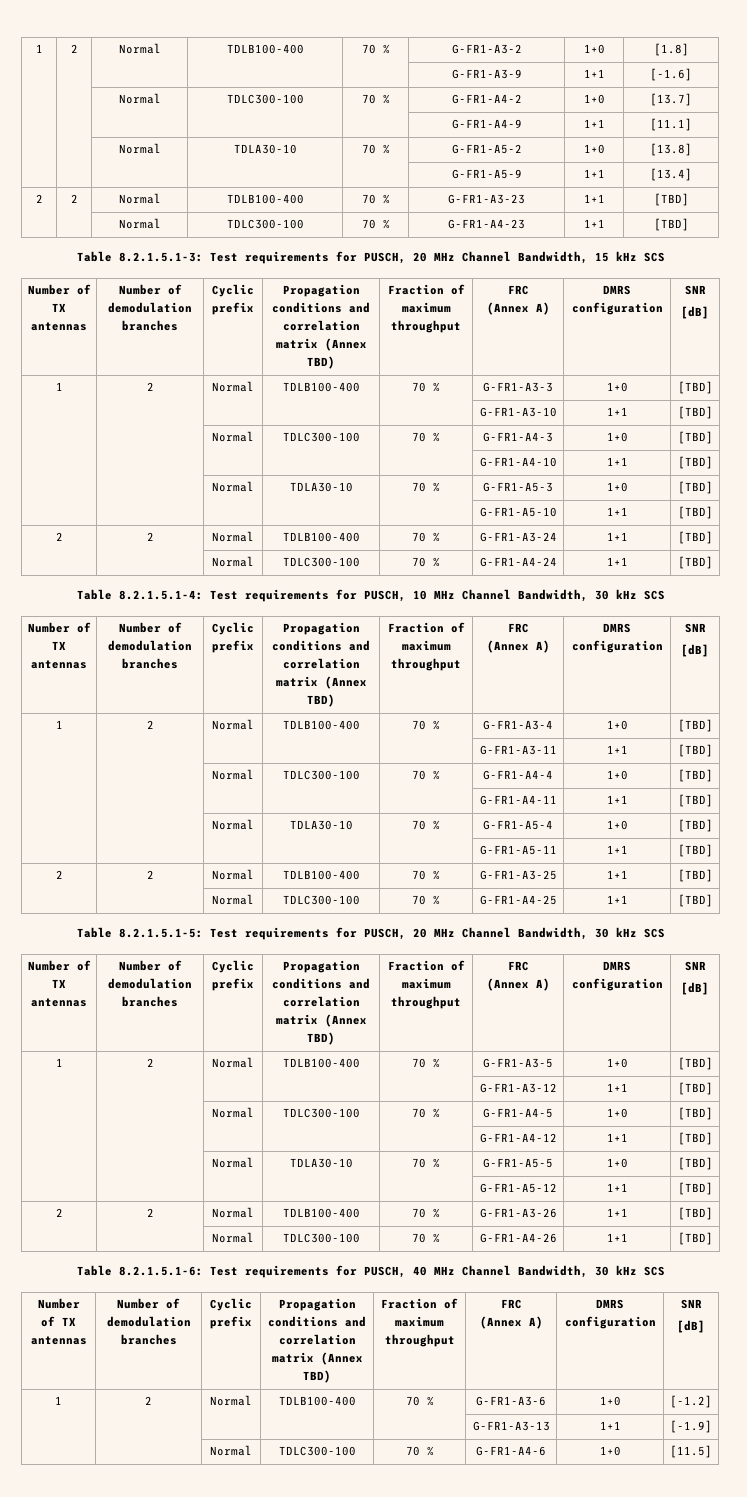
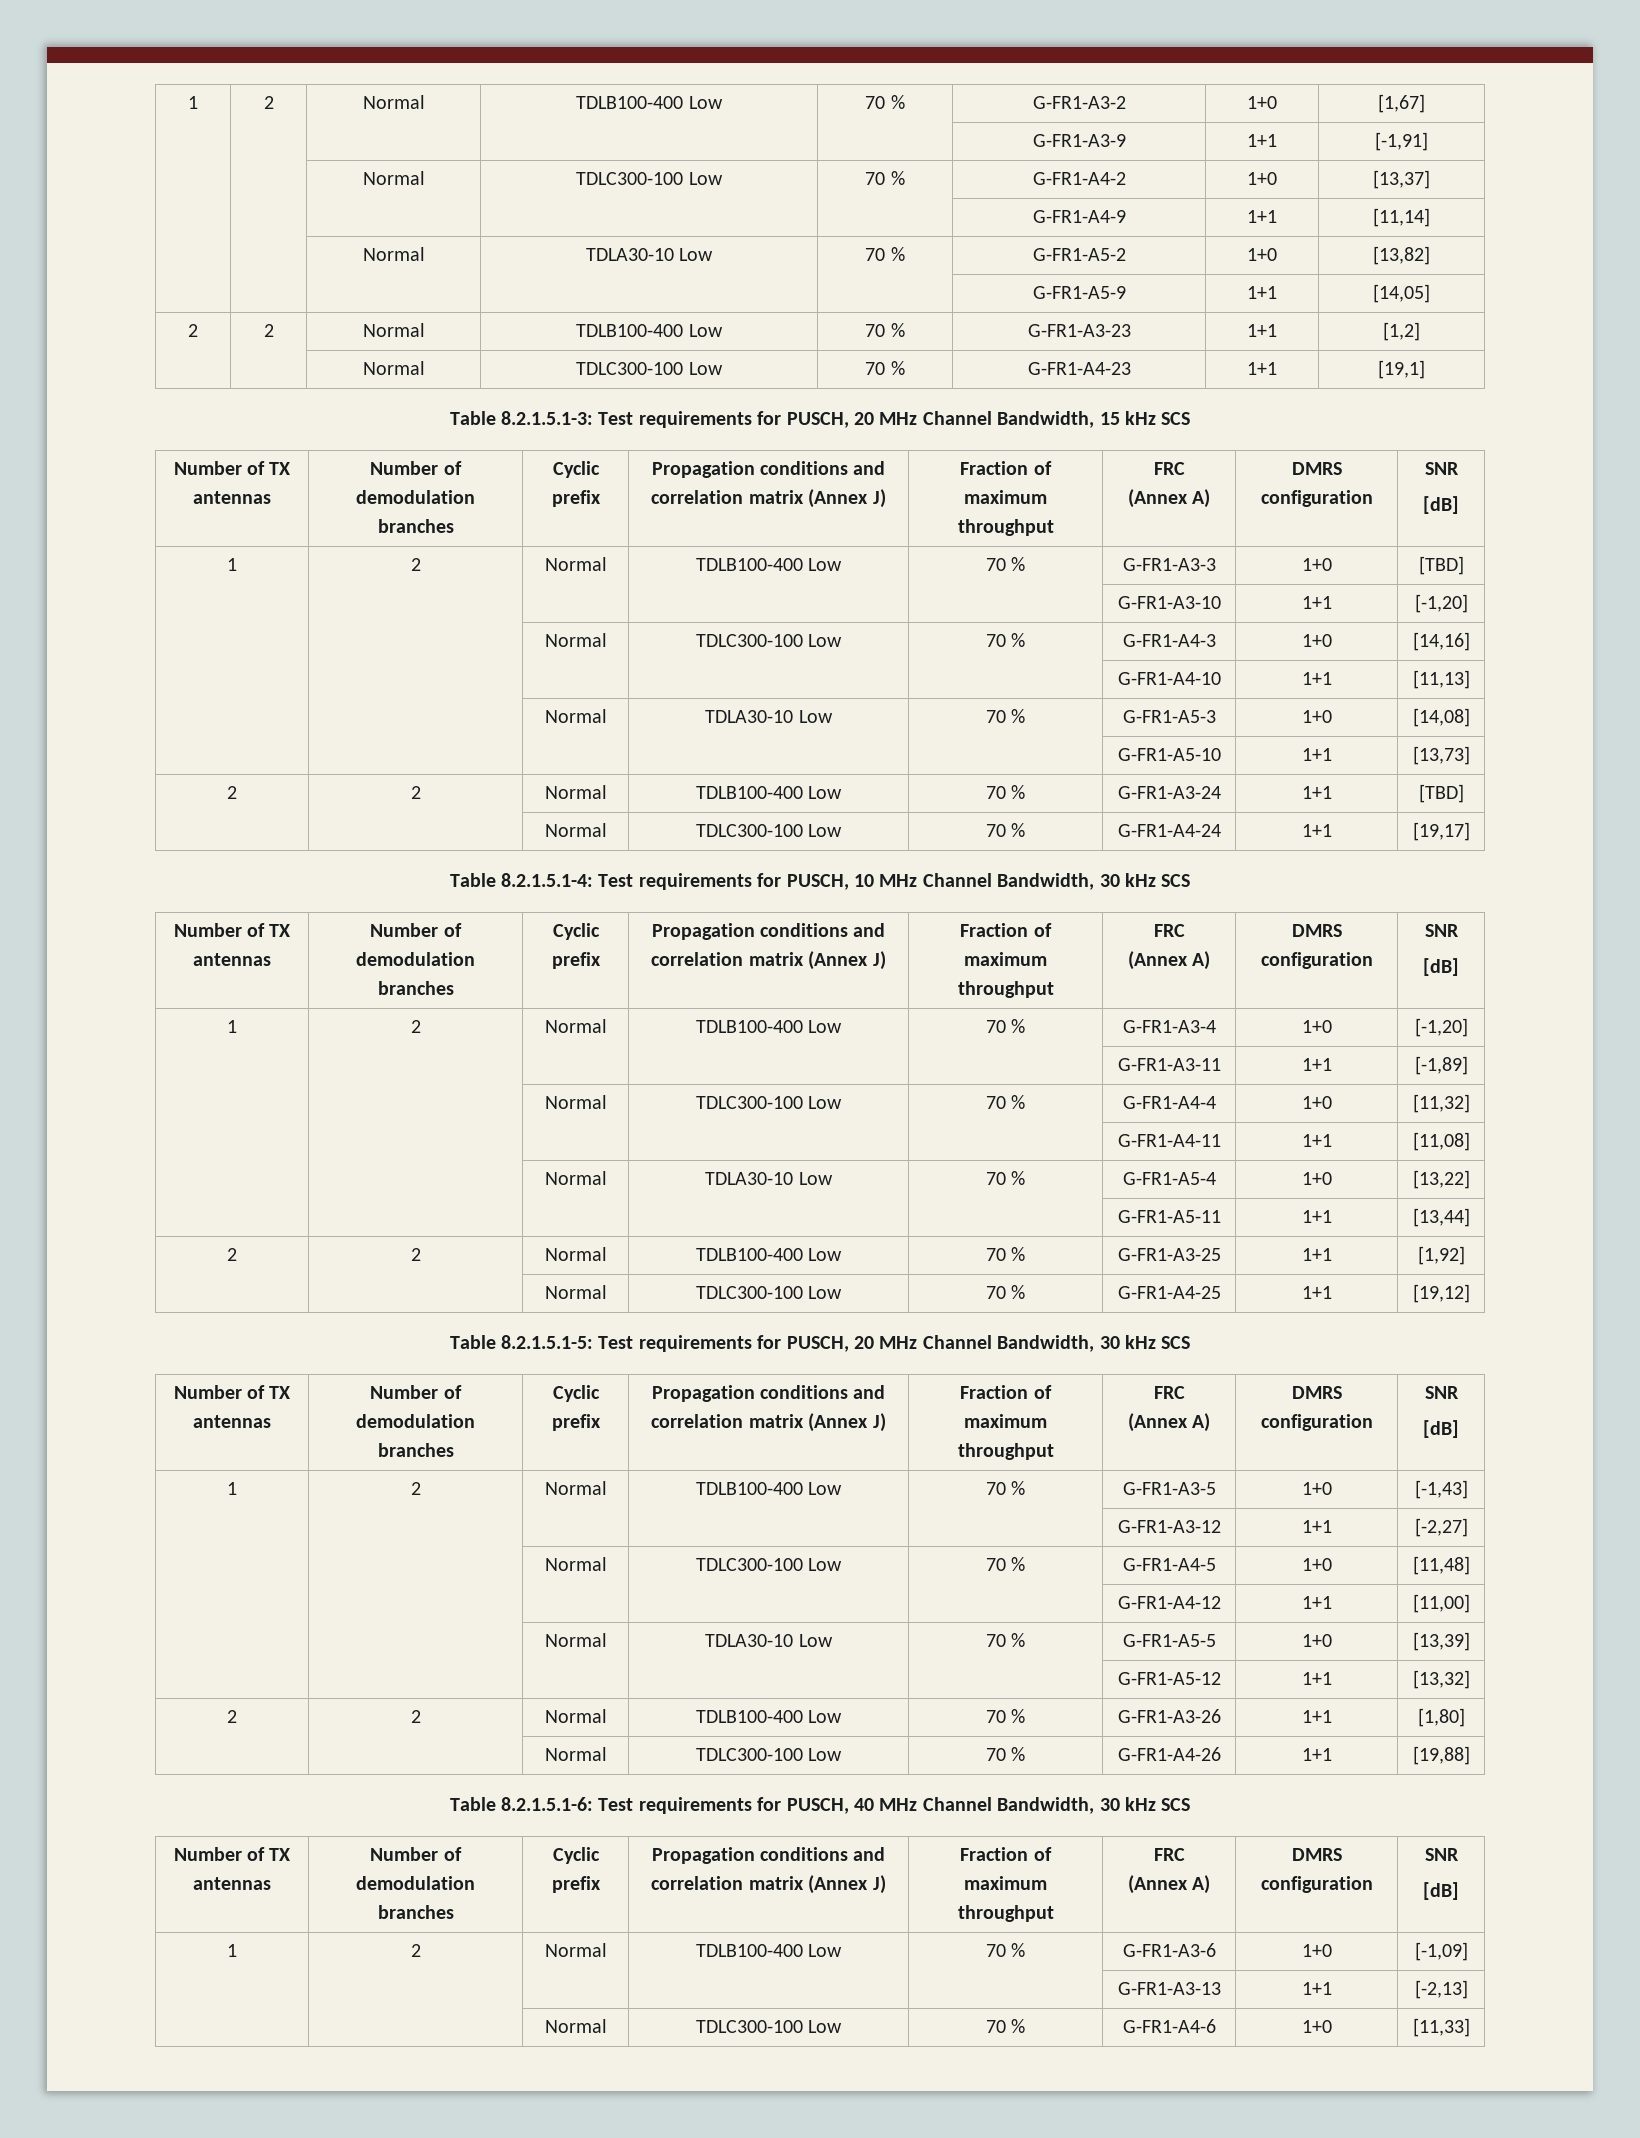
- 1 | 2 | Normal | TDLB100-400 | 70 % | G-FR1-A3-2 | 1+0 | [1.8]
+ 1 | 2 | Normal | TDLB100-400 Low | 70 % | G-FR1-A3-2 | 1+0 | [1,67]
- | | | | | G-FR1-A3-9 | 1+1 | [-1.6]
- | | Normal | TDLC300-100 | 70 % | G-FR1-A4-2 | 1+0 | [13.7]
+ | | | | | G-FR1-A3-9 | 1+1 | [-1,91]
+ | | Normal | TDLC300-100 Low | 70 % | G-FR1-A4-2 | 1+0 | [13,37]
- | | | | | G-FR1-A4-9 | 1+1 | [11.1]
- | | Normal | TDLA30-10 | 70 % | G-FR1-A5-2 | 1+0 | [13.8]
+ | | | | | G-FR1-A4-9 | 1+1 | [11,14]
+ | | Normal | TDLA30-10 Low | 70 % | G-FR1-A5-2 | 1+0 | [13,82]
- | | | | | G-FR1-A5-9 | 1+1 | [13.4]
- 2 | 2 | Normal | TDLB100-400 | 70 % | G-FR1-A3-23 | 1+1 | [TBD]
- | | Normal | TDLC300-100 | 70 % | G-FR1-A4-23 | 1+1 | [TBD]
+ | | | | | G-FR1-A5-9 | 1+1 | [14,05]
+ 2 | 2 | Normal | TDLB100-400 Low | 70 % | G-FR1-A3-23 | 1+1 | [1,2]
+ | | Normal | TDLC300-100 Low | 70 % | G-FR1-A4-23 | 1+1 | [19,1]
  Table 8.2.1.5.1-3: Test requirements for PUSCH, 20 MHz Channel Bandwidth, 15 kHz SCS
- Number of TX antennas | Number of demodulation branches | Cyclic prefix | Propagation conditions and correlation matrix (Annex TBD) | Fraction of maximum throughput | FRC
+ Number of TX antennas | Number of demodulation branches | Cyclic prefix | Propagation conditions and correlation matrix (Annex J) | Fraction of maximum throughput | FRC
- 1 | 2 | Normal | TDLB100-400 | 70 % | G-FR1-A3-3 | 1+0 | [TBD]
+ 1 | 2 | Normal | TDLB100-400 Low | 70 % | G-FR1-A3-3 | 1+0 | [TBD]
- | | | | | G-FR1-A3-10 | 1+1 | [TBD]
- | | Normal | TDLC300-100 | 70 % | G-FR1-A4-3 | 1+0 | [TBD]
+ | | | | | G-FR1-A3-10 | 1+1 | [-1,20]
+ | | Normal | TDLC300-100 Low | 70 % | G-FR1-A4-3 | 1+0 | [14,16]
- | | | | | G-FR1-A4-10 | 1+1 | [TBD]
- | | Normal | TDLA30-10 | 70 % | G-FR1-A5-3 | 1+0 | [TBD]
+ | | | | | G-FR1-A4-10 | 1+1 | [11,13]
+ | | Normal | TDLA30-10 Low | 70 % | G-FR1-A5-3 | 1+0 | [14,08]
- | | | | | G-FR1-A5-10 | 1+1 | [TBD]
- 2 | 2 | Normal | TDLB100-400 | 70 % | G-FR1-A3-24 | 1+1 | [TBD]
+ | | | | | G-FR1-A5-10 | 1+1 | [13,73]
+ 2 | 2 | Normal | TDLB100-400 Low | 70 % | G-FR1-A3-24 | 1+1 | [TBD]
- | | Normal | TDLC300-100 | 70 % | G-FR1-A4-24 | 1+1 | [TBD]
+ | | Normal | TDLC300-100 Low | 70 % | G-FR1-A4-24 | 1+1 | [19,17]
  Table 8.2.1.5.1-4: Test requirements for PUSCH, 10 MHz Channel Bandwidth, 30 kHz SCS
- Number of TX antennas | Number of demodulation branches | Cyclic prefix | Propagation conditions and correlation matrix (Annex TBD) | Fraction of maximum throughput | FRC
+ Number of TX antennas | Number of demodulation branches | Cyclic prefix | Propagation conditions and correlation matrix (Annex J) | Fraction of maximum throughput | FRC
- 1 | 2 | Normal | TDLB100-400 | 70 % | G-FR1-A3-4 | 1+0 | [TBD]
+ 1 | 2 | Normal | TDLB100-400 Low | 70 % | G-FR1-A3-4 | 1+0 | [-1,20]
- | | | | | G-FR1-A3-11 | 1+1 | [TBD]
- | | Normal | TDLC300-100 | 70 % | G-FR1-A4-4 | 1+0 | [TBD]
+ | | | | | G-FR1-A3-11 | 1+1 | [-1,89]
+ | | Normal | TDLC300-100 Low | 70 % | G-FR1-A4-4 | 1+0 | [11,32]
- | | | | | G-FR1-A4-11 | 1+1 | [TBD]
- | | Normal | TDLA30-10 | 70 % | G-FR1-A5-4 | 1+0 | [TBD]
+ | | | | | G-FR1-A4-11 | 1+1 | [11,08]
+ | | Normal | TDLA30-10 Low | 70 % | G-FR1-A5-4 | 1+0 | [13,22]
- | | | | | G-FR1-A5-11 | 1+1 | [TBD]
- 2 | 2 | Normal | TDLB100-400 | 70 % | G-FR1-A3-25 | 1+1 | [TBD]
- | | Normal | TDLC300-100 | 70 % | G-FR1-A4-25 | 1+1 | [TBD]
+ | | | | | G-FR1-A5-11 | 1+1 | [13,44]
+ 2 | 2 | Normal | TDLB100-400 Low | 70 % | G-FR1-A3-25 | 1+1 | [1,92]
+ | | Normal | TDLC300-100 Low | 70 % | G-FR1-A4-25 | 1+1 | [19,12]
  Table 8.2.1.5.1-5: Test requirements for PUSCH, 20 MHz Channel Bandwidth, 30 kHz SCS
- Number of TX antennas | Number of demodulation branches | Cyclic prefix | Propagation conditions and correlation matrix (Annex TBD) | Fraction of maximum throughput | FRC
+ Number of TX antennas | Number of demodulation branches | Cyclic prefix | Propagation conditions and correlation matrix (Annex J) | Fraction of maximum throughput | FRC
- 1 | 2 | Normal | TDLB100-400 | 70 % | G-FR1-A3-5 | 1+0 | [TBD]
+ 1 | 2 | Normal | TDLB100-400 Low | 70 % | G-FR1-A3-5 | 1+0 | [-1,43]
- | | | | | G-FR1-A3-12 | 1+1 | [TBD]
- | | Normal | TDLC300-100 | 70 % | G-FR1-A4-5 | 1+0 | [TBD]
+ | | | | | G-FR1-A3-12 | 1+1 | [-2,27]
+ | | Normal | TDLC300-100 Low | 70 % | G-FR1-A4-5 | 1+0 | [11,48]
- | | | | | G-FR1-A4-12 | 1+1 | [TBD]
- | | Normal | TDLA30-10 | 70 % | G-FR1-A5-5 | 1+0 | [TBD]
+ | | | | | G-FR1-A4-12 | 1+1 | [11,00]
+ | | Normal | TDLA30-10 Low | 70 % | G-FR1-A5-5 | 1+0 | [13,39]
- | | | | | G-FR1-A5-12 | 1+1 | [TBD]
- 2 | 2 | Normal | TDLB100-400 | 70 % | G-FR1-A3-26 | 1+1 | [TBD]
- | | Normal | TDLC300-100 | 70 % | G-FR1-A4-26 | 1+1 | [TBD]
+ | | | | | G-FR1-A5-12 | 1+1 | [13,32]
+ 2 | 2 | Normal | TDLB100-400 Low | 70 % | G-FR1-A3-26 | 1+1 | [1,80]
+ | | Normal | TDLC300-100 Low | 70 % | G-FR1-A4-26 | 1+1 | [19,88]
  Table 8.2.1.5.1-6: Test requirements for PUSCH, 40 MHz Channel Bandwidth, 30 kHz SCS
- Number of TX antennas | Number of demodulation branches | Cyclic prefix | Propagation conditions and correlation matrix (Annex TBD) | Fraction of maximum throughput | FRC
+ Number of TX antennas | Number of demodulation branches | Cyclic prefix | Propagation conditions and correlation matrix (Annex J) | Fraction of maximum throughput | FRC
- 1 | 2 | Normal | TDLB100-400 | 70 % | G-FR1-A3-6 | 1+0 | [-1.2]
+ 1 | 2 | Normal | TDLB100-400 Low | 70 % | G-FR1-A3-6 | 1+0 | [-1,09]
- | | | | | G-FR1-A3-13 | 1+1 | [-1.9]
- | | Normal | TDLC300-100 | 70 % | G-FR1-A4-6 | 1+0 | [11.5]
+ | | | | | G-FR1-A3-13 | 1+1 | [-2,13]
+ | | Normal | TDLC300-100 Low | 70 % | G-FR1-A4-6 | 1+0 | [11,33]

